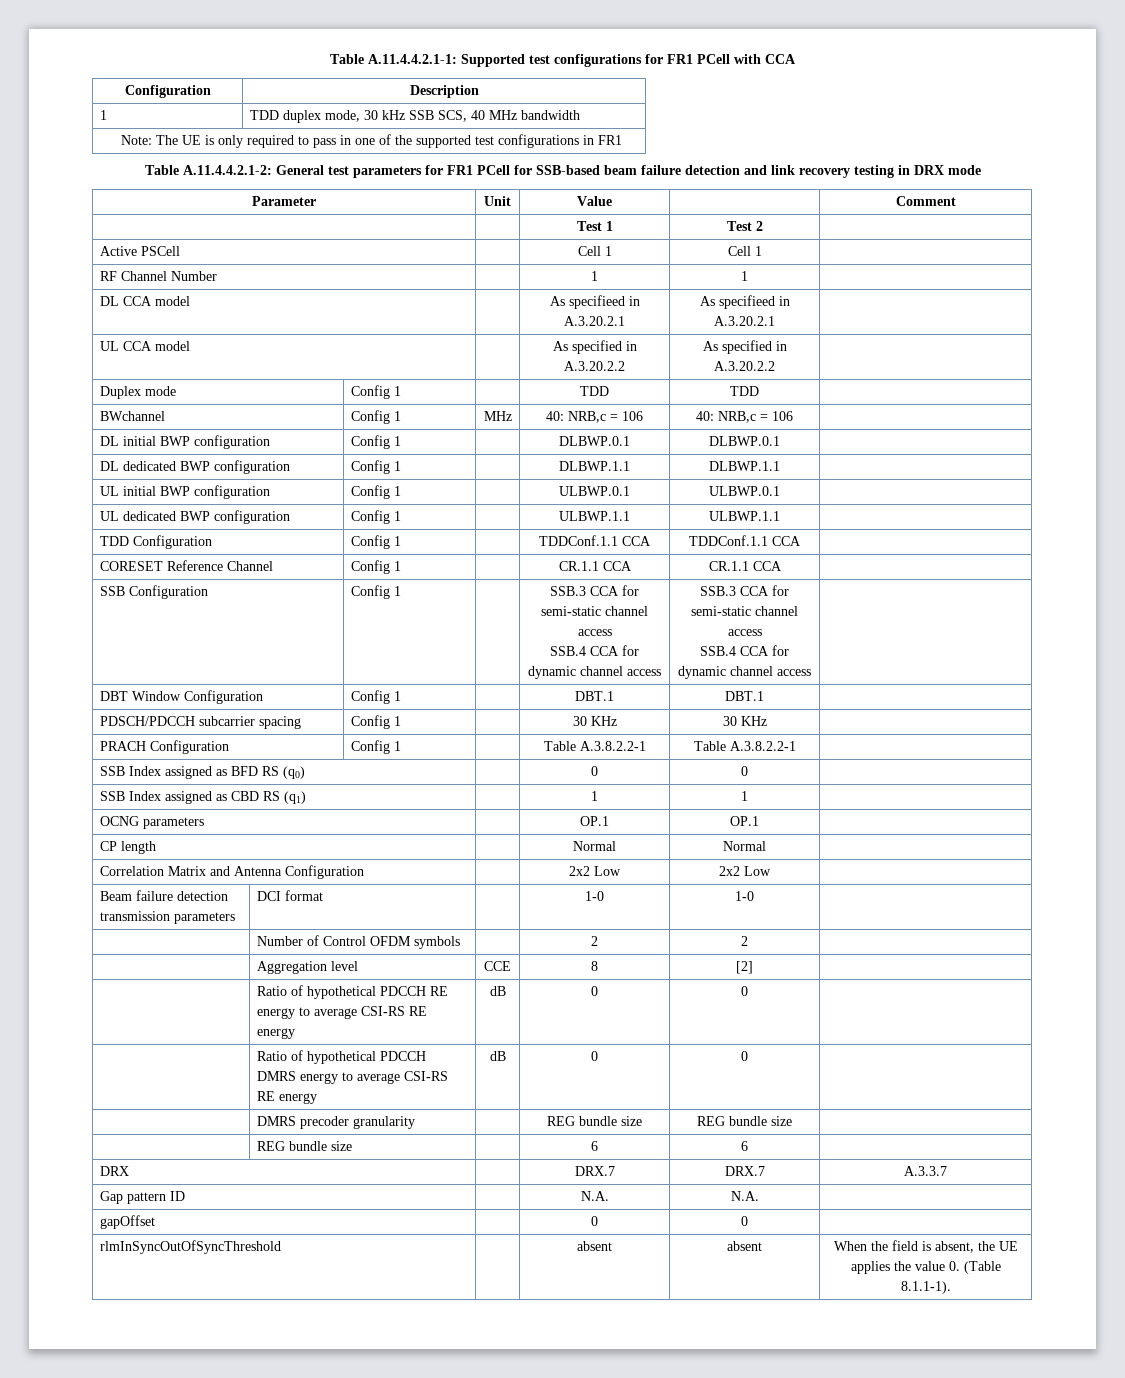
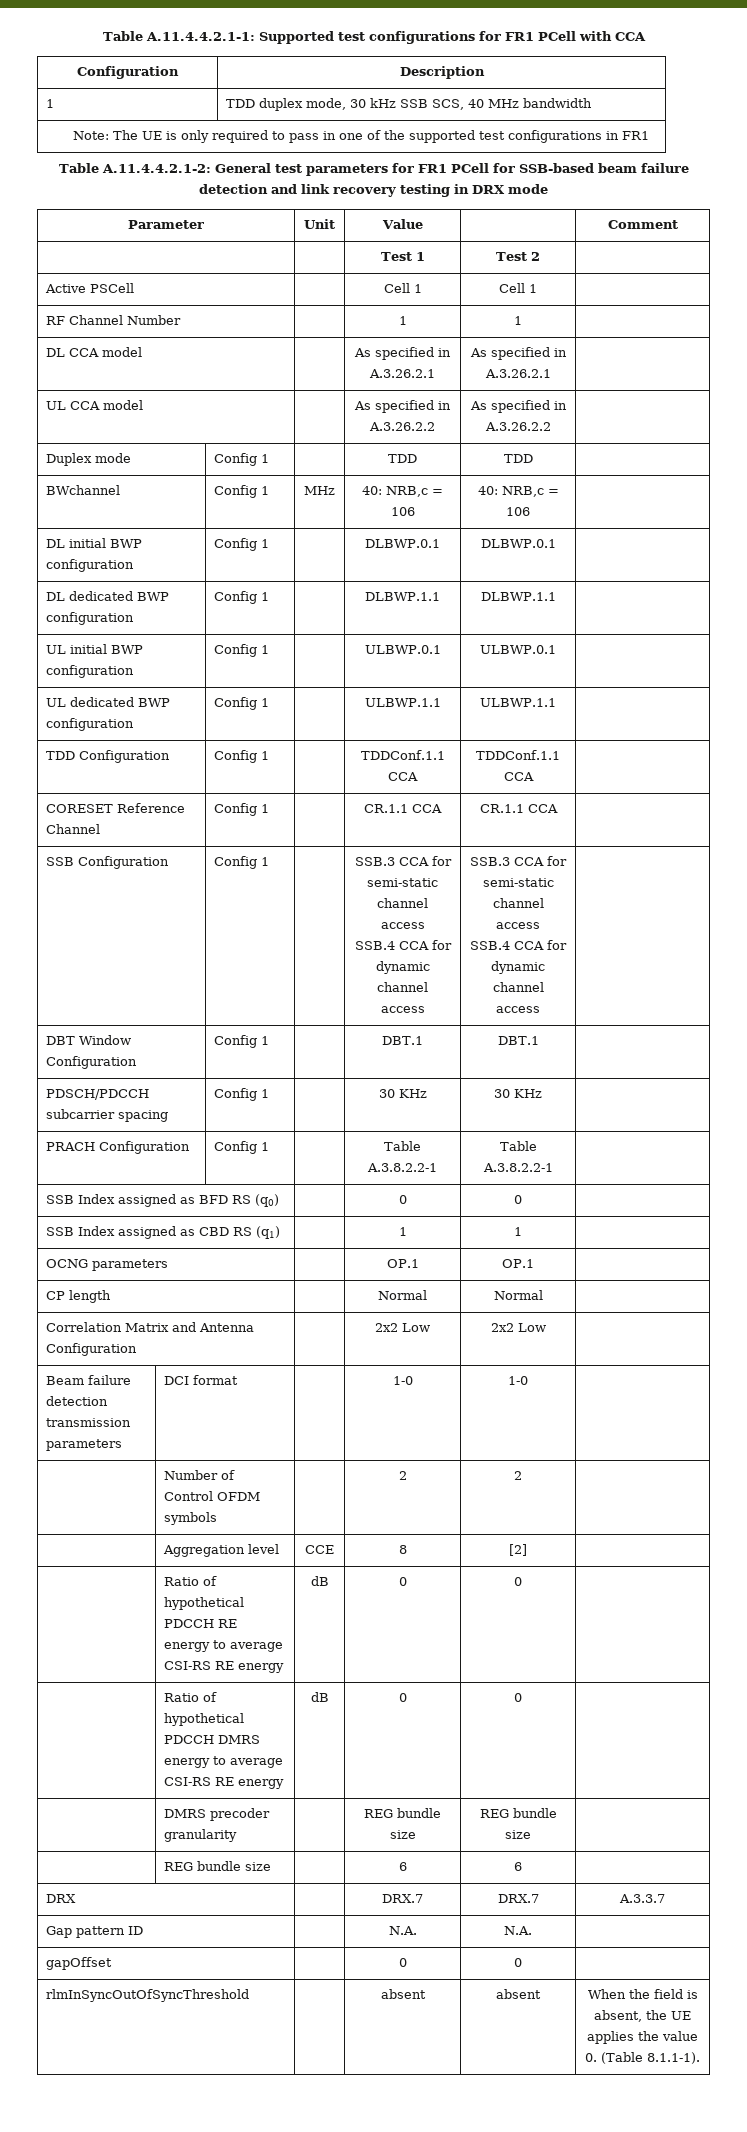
- DL CCA model | | As specifieed in A.3.20.2.1 | As specifieed in A.3.20.2.1 |
+ DL CCA model | | As specified in A.3.26.2.1 | As specified in A.3.26.2.1 |
- UL CCA model | | As specified in A.3.20.2.2 | As specified in A.3.20.2.2 |
+ UL CCA model | | As specified in A.3.26.2.2 | As specified in A.3.26.2.2 |

